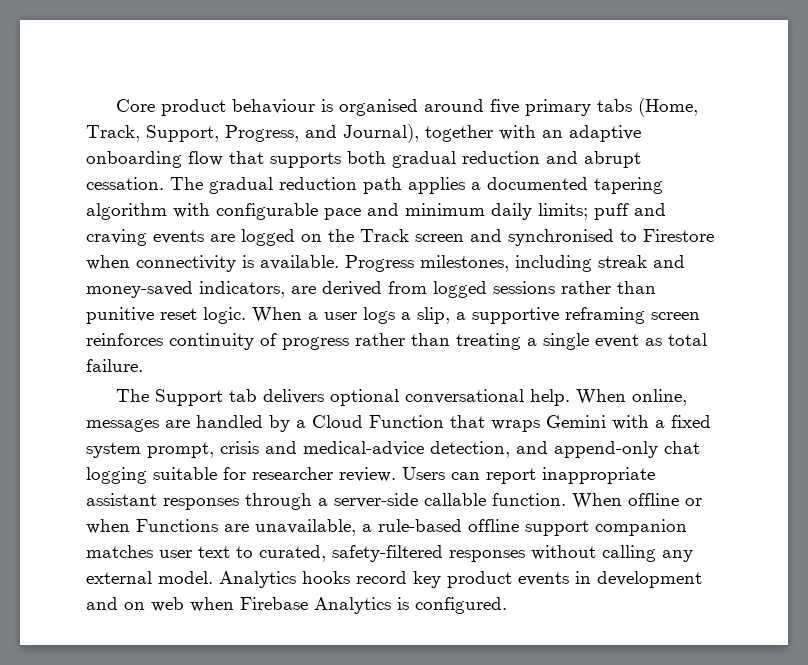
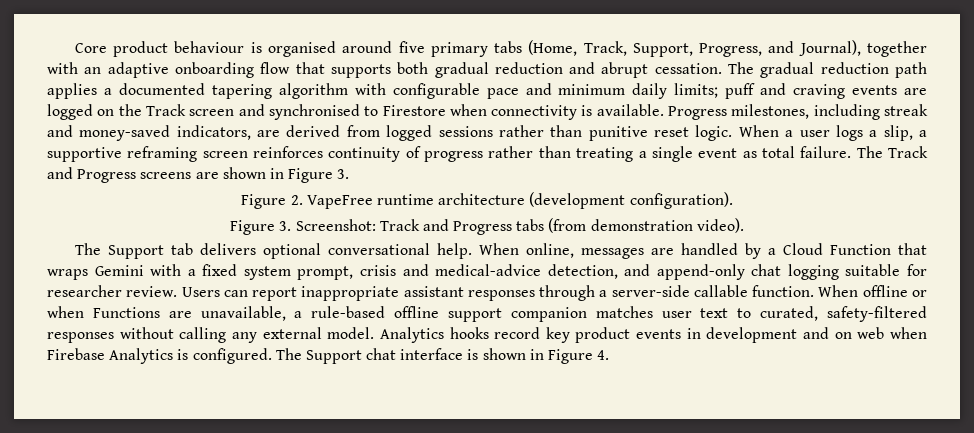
+ The Track and Progress screens are shown in Figure 3.
+ Figure 2. VapeFree runtime architecture (development configuration).
+ Figure 3. Screenshot: Track and Progress tabs (from demonstration video).
+ The Support chat interface is shown in Figure 4.

